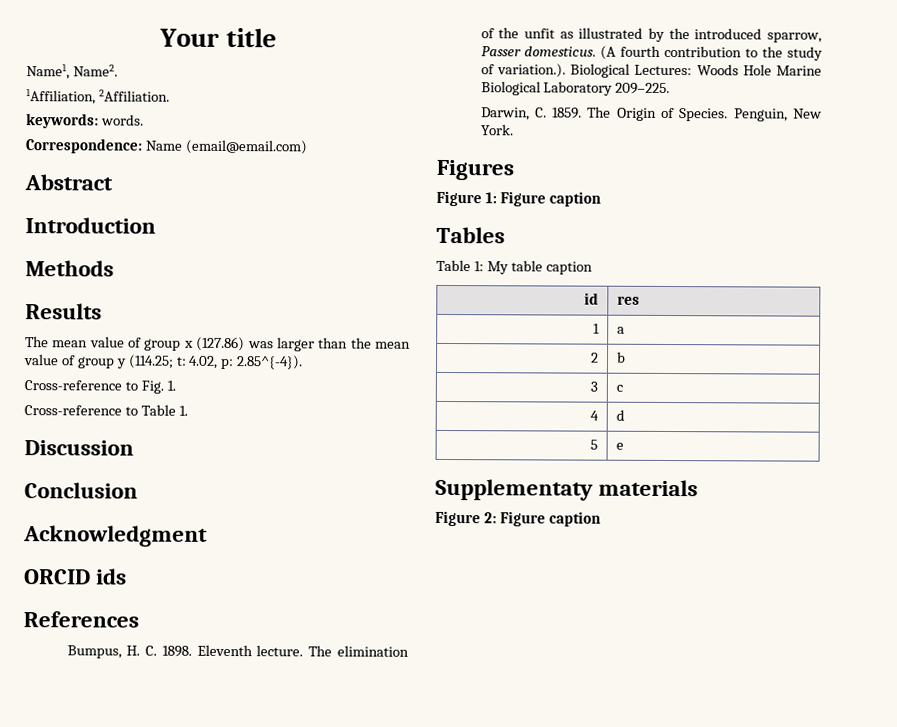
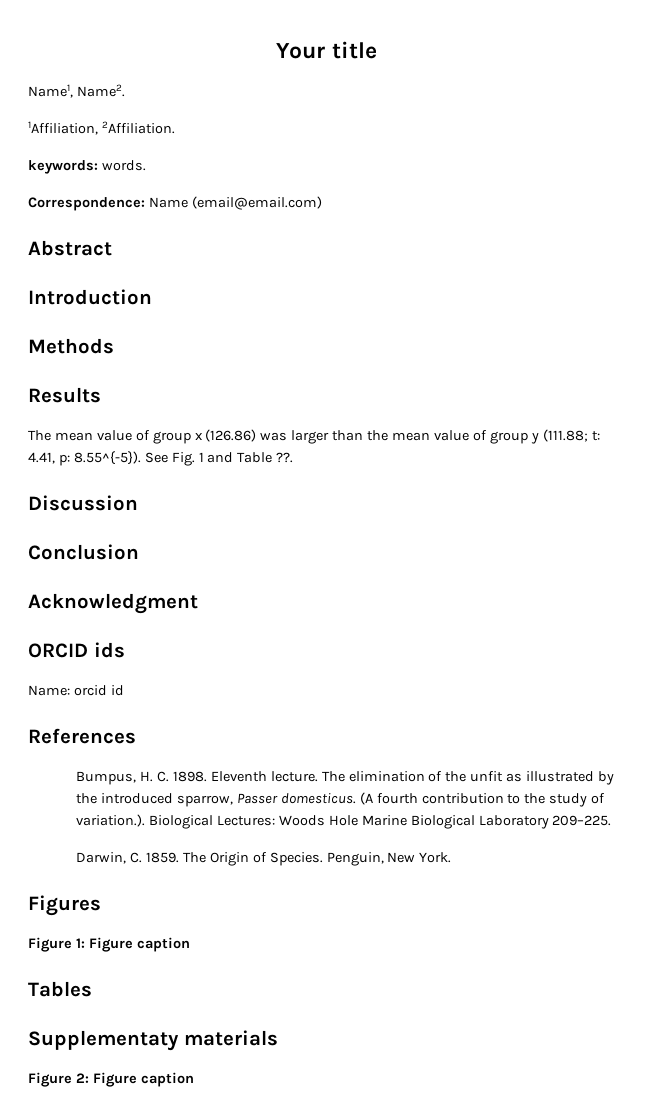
- The mean value of group x (127.86) was larger than the mean value of group y (114.25; t: 4.02, p: 2.85^{-4}).
- Cross-reference to Fig. 1.
- Cross-reference to Table 1.
+ The mean value of group x (126.86) was larger than the mean value of group y (111.88; t: 4.41, p: 8.55^{-5}). See Fig. 1 and Table ??.
+ Name: orcid id
- Table 1: My table caption
- id | res
- 1 | a
- 2 | b
- 3 | c
- 4 | d
- 5 | e

